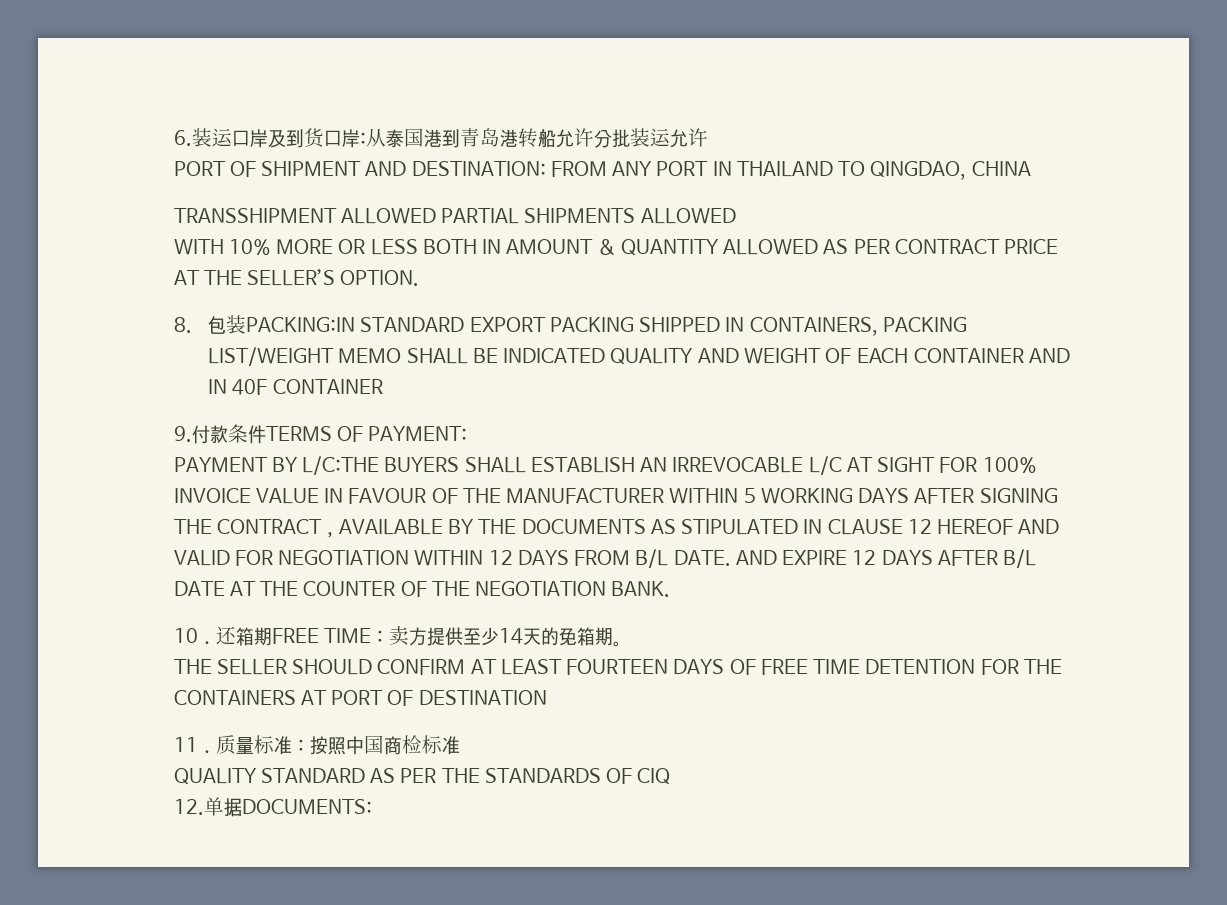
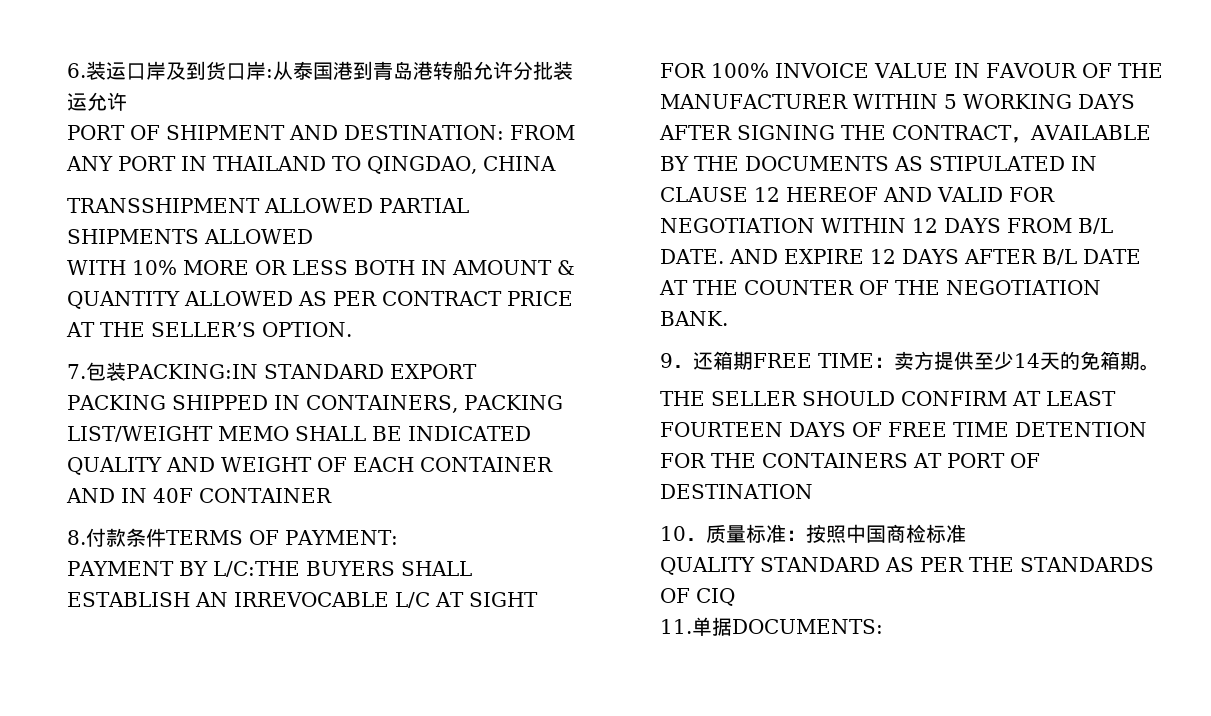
- 8.包装PACKING:IN STANDARD EXPORT PACKING SHIPPED IN CONTAINERS, PACKING LIST/WEIGHT MEMO SHALL BE INDICATED QUALITY AND WEIGHT OF EACH CONTAINER AND IN 40F CONTAINER
+ 7.包装PACKING:IN STANDARD EXPORT PACKING SHIPPED IN CONTAINERS, PACKING LIST/WEIGHT MEMO SHALL BE INDICATED QUALITY AND WEIGHT OF EACH CONTAINER AND IN 40F CONTAINER
- 9.付款条件TERMS OF PAYMENT:
+ 8.付款条件TERMS OF PAYMENT:
- 10．还箱期FREE TIME：卖方提供至少14天的免箱期。
+ 9．还箱期FREE TIME：卖方提供至少14天的免箱期。
- 11．质量标准：按照中国商检标准
+ 10．质量标准：按照中国商检标准
- 12.单据DOCUMENTS:
+ 11.单据DOCUMENTS:

